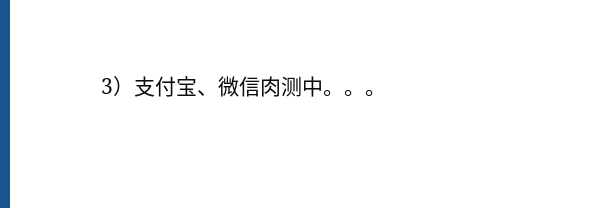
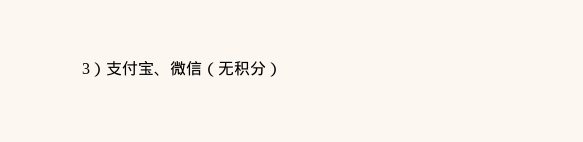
- 3）支付宝、微信肉测中。。。
+ 3）支付宝、微信（无积分）

